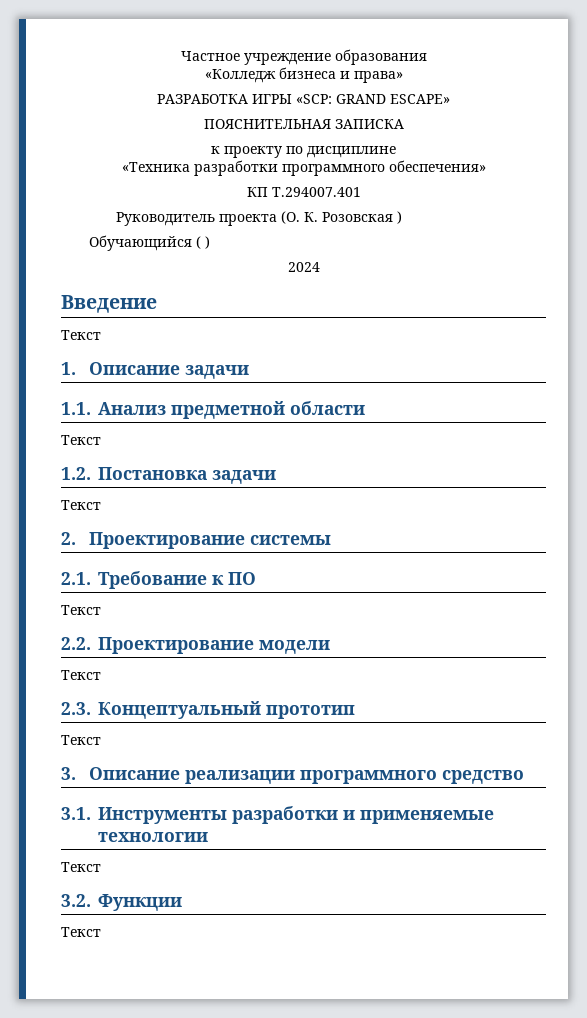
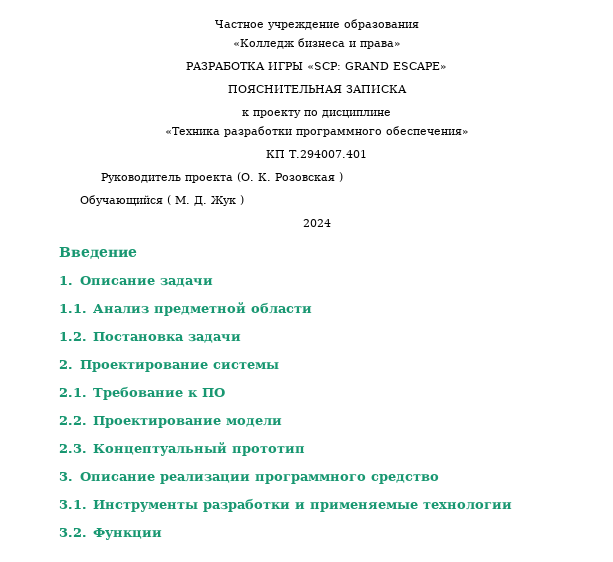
- Обучающийся ( )
+ Обучающийся ( М. Д. Жук )
  Введение
- Текст
  1.1. Анализ предметной области
- Текст
  1.2. Постановка задачи
- Текст
  2.1. Требование к ПО
- Текст
  2.2. Проектирование модели
- Текст
  2.3. Концептуальный прототип
- Текст
  3.1. Инструменты разработки и применяемые технологии
- Текст
  3.2. Функции
- Текст

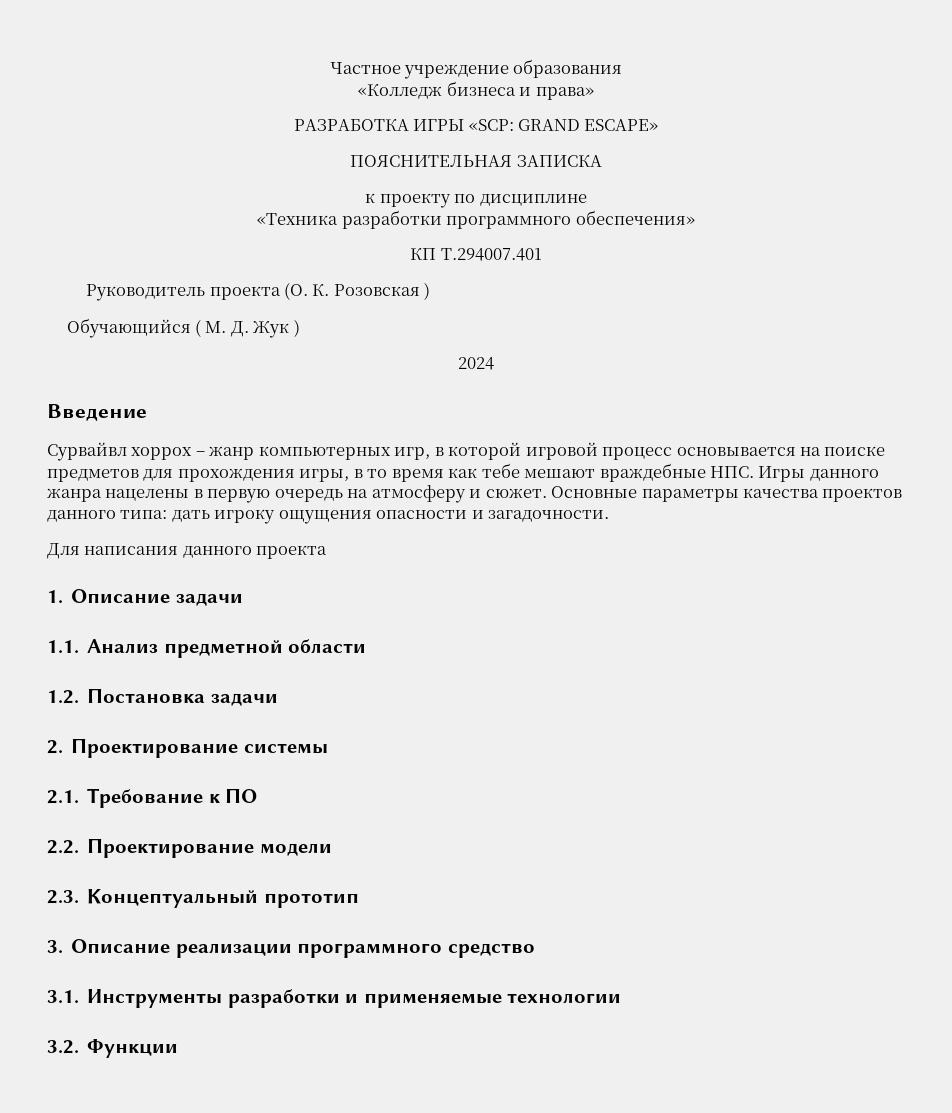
+ Сурвайвл хоррох – жанр компьютерных игр, в которой игровой процесс основывается на поиске предметов для прохождения игры, в то время как тебе мешают враждебные НПС. Игры данного жанра нацелены в первую очередь на атмосферу и сюжет. Основные параметры качества проектов данного типа: дать игроку ощущения опасности и загадочности.
+ Для написания данного проекта

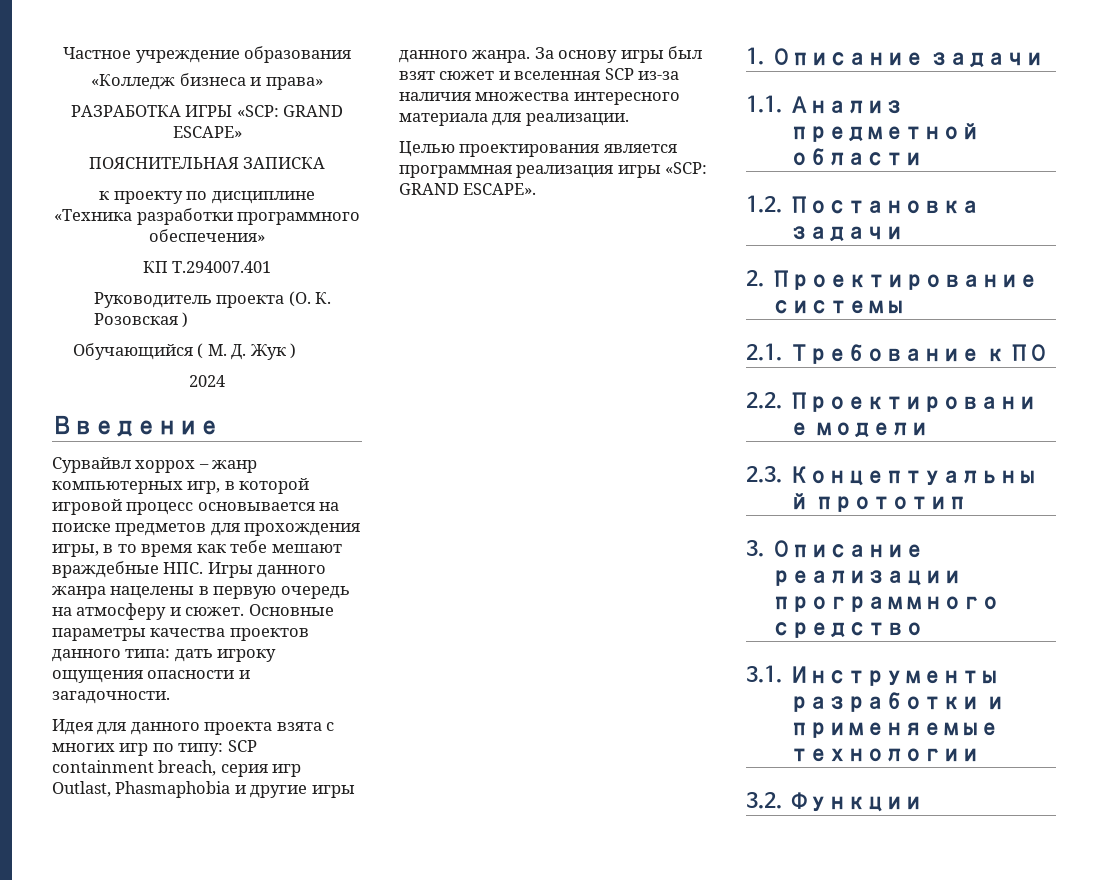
- Для написания данного проекта
+ Идея для данного проекта взята с многих игр по типу: SCP containment breach, серия игр Outlast, Phasmaphobia и другие игры данного жанра. За основу игры был взят сюжет и вселенная SCP из-за наличия множества интересного материала для реализации.
+ Целью проектирования является программная реализация игры «SCP: GRAND ESCAPE».

